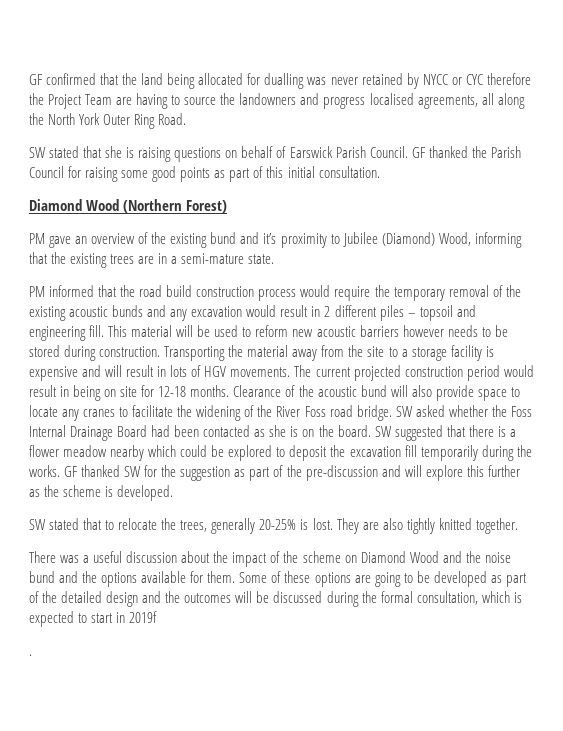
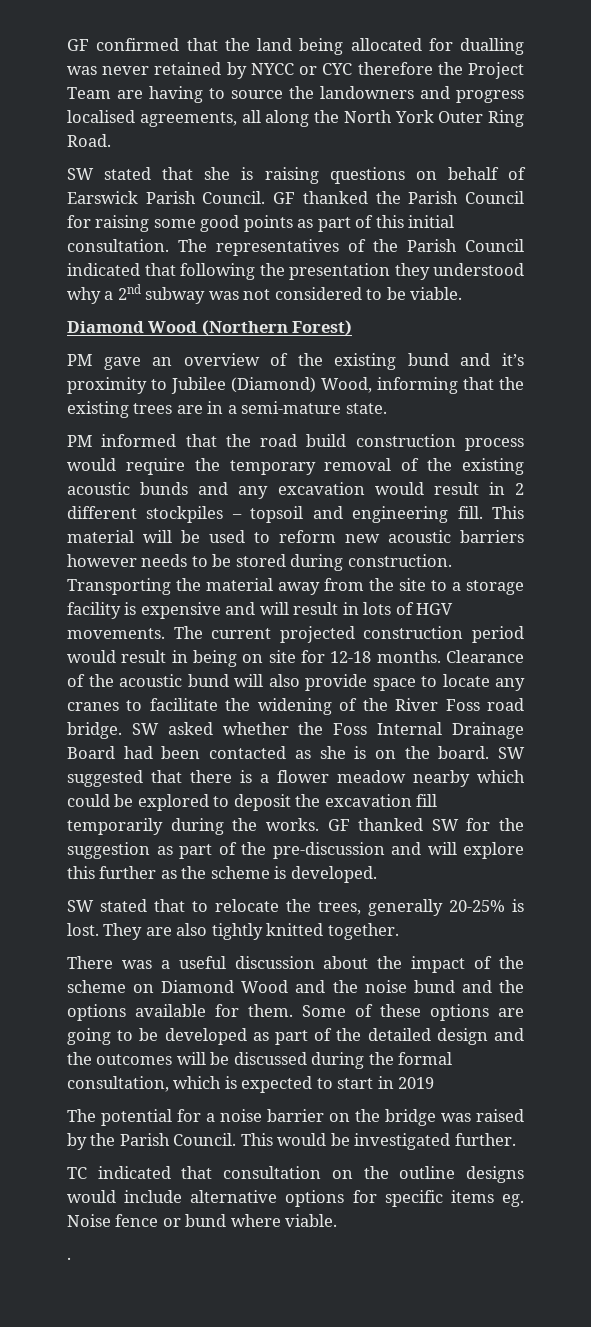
+ The representatives of the Parish Council indicated that following the presentation they understood why a 2nd subway was not considered to be viable.
- PM informed that the road build construction process would require the temporary removal of the existing acoustic bunds and any excavation would result in 2 different piles – topsoil and engineering fill.
+ PM informed that the road build construction process would require the temporary removal of the existing acoustic bunds and any excavation would result in 2 different stockpiles – topsoil and engineering fill.
- Some of these options are going to be developed as part of the detailed design and the outcomes will be discussed during the formal consultation, which is expected to start in 2019f
+ Some of these options are going to be developed as part of the detailed design and the outcomes will be discussed during the formal consultation, which is expected to start in 2019
+ The potential for a noise barrier on the bridge was raised by the Parish Council. This would be investigated further.
+ TC indicated that consultation on the outline designs would include alternative options for specific items eg. Noise fence or bund where viable.

